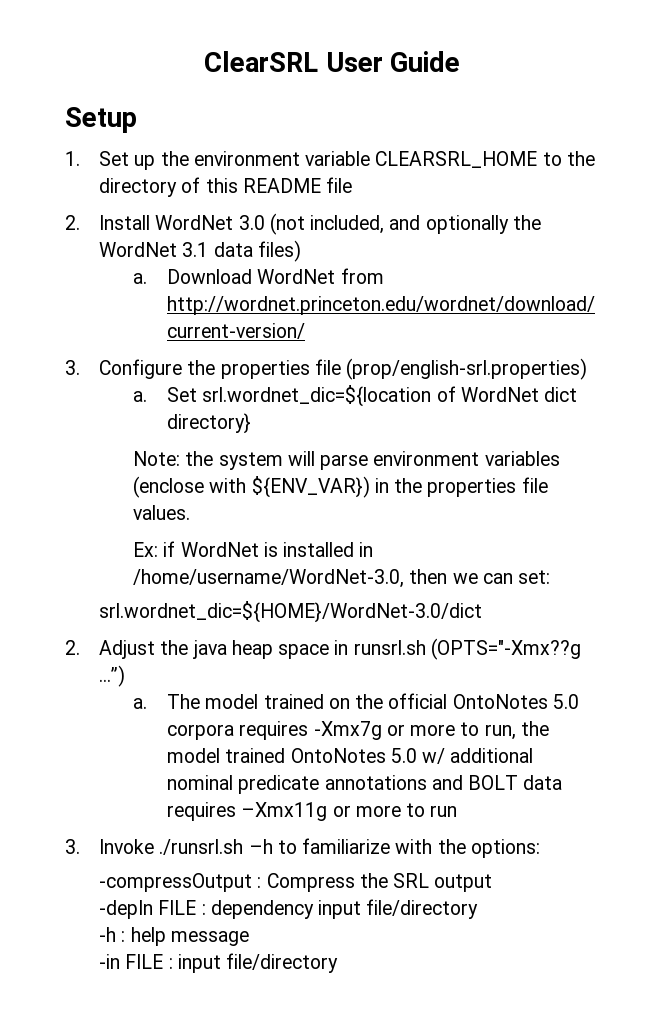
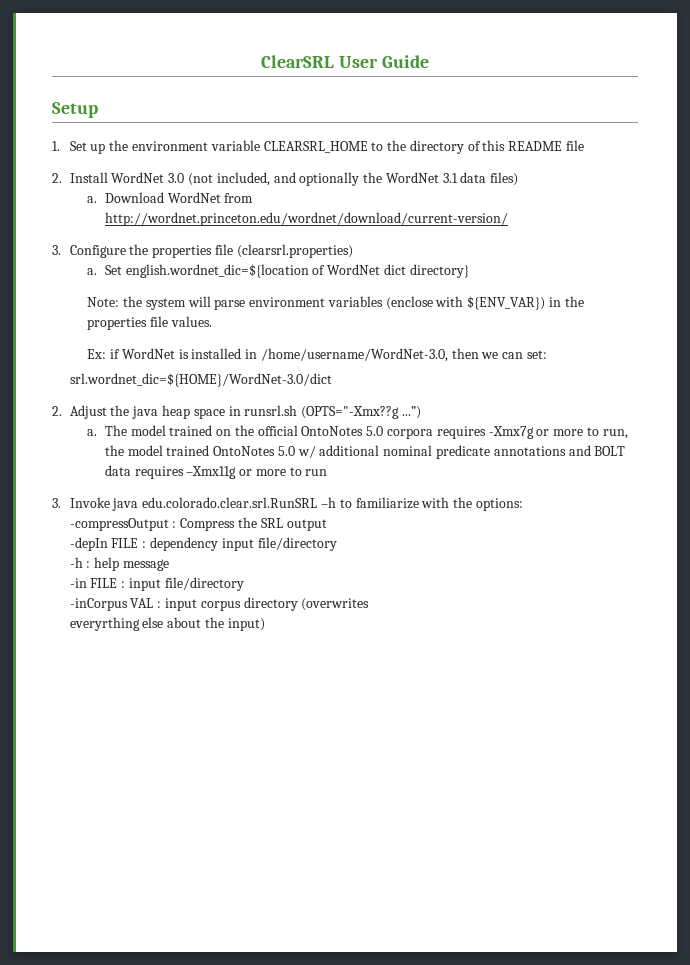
- 3. Configure the properties file (prop/english-srl.properties)
+ 3. Configure the properties file (clearsrl.properties)
- Set srl.wordnet_dic=${location of WordNet dict directory}
+ Set english.wordnet_dic=${location of WordNet dict directory}
- 3. Invoke ./runsrl.sh –h to familiarize with the options:
+ 3. Invoke java edu.colorado.clear.srl.RunSRL –h to familiarize with the options:
+ -inCorpus VAL : input corpus directory (overwrites
+ everyrthing else about the input)

